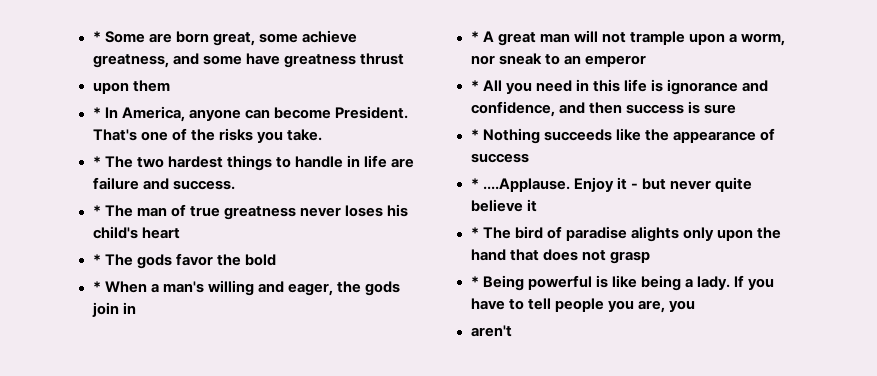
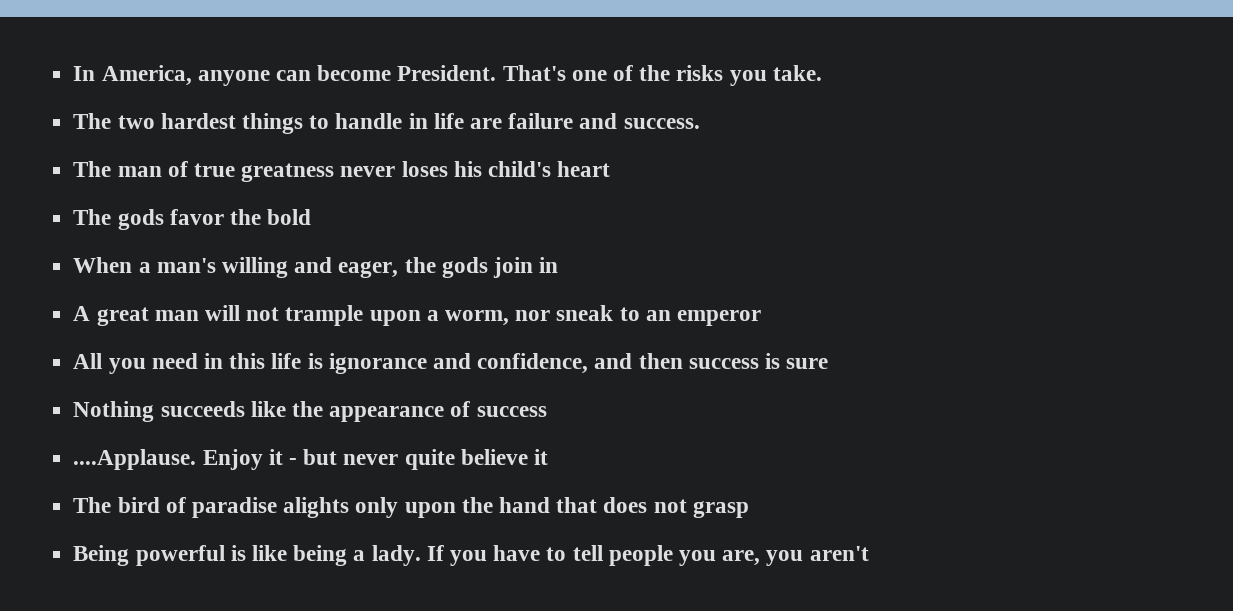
- * Some are born great, some achieve greatness, and some have greatness thrust
- upon them
- * In America, anyone can become President.
+ In America, anyone can become President.
- * The two hardest things to handle in life are failure and success.
+ The two hardest things to handle in life are failure and success.
- * The man of true greatness never loses his child's heart
+ The man of true greatness never loses his child's heart
- * The gods favor the bold
+ The gods favor the bold
- * When a man's willing and eager, the gods join in
+ When a man's willing and eager, the gods join in
- * A great man will not trample upon a worm, nor sneak to an emperor
+ A great man will not trample upon a worm, nor sneak to an emperor
- * All you need in this life is ignorance and confidence, and then success is sure
+ All you need in this life is ignorance and confidence, and then success is sure
- * Nothing succeeds like the appearance of success
+ Nothing succeeds like the appearance of success
- * ....Applause. Enjoy it - but never quite believe it
+ ....Applause. Enjoy it - but never quite believe it
- * The bird of paradise alights only upon the hand that does not grasp
+ The bird of paradise alights only upon the hand that does not grasp
- * Being powerful is like being a lady.
+ Being powerful is like being a lady.
- If you have to tell people you are, you
- aren't
+ If you have to tell people you are, you aren't

